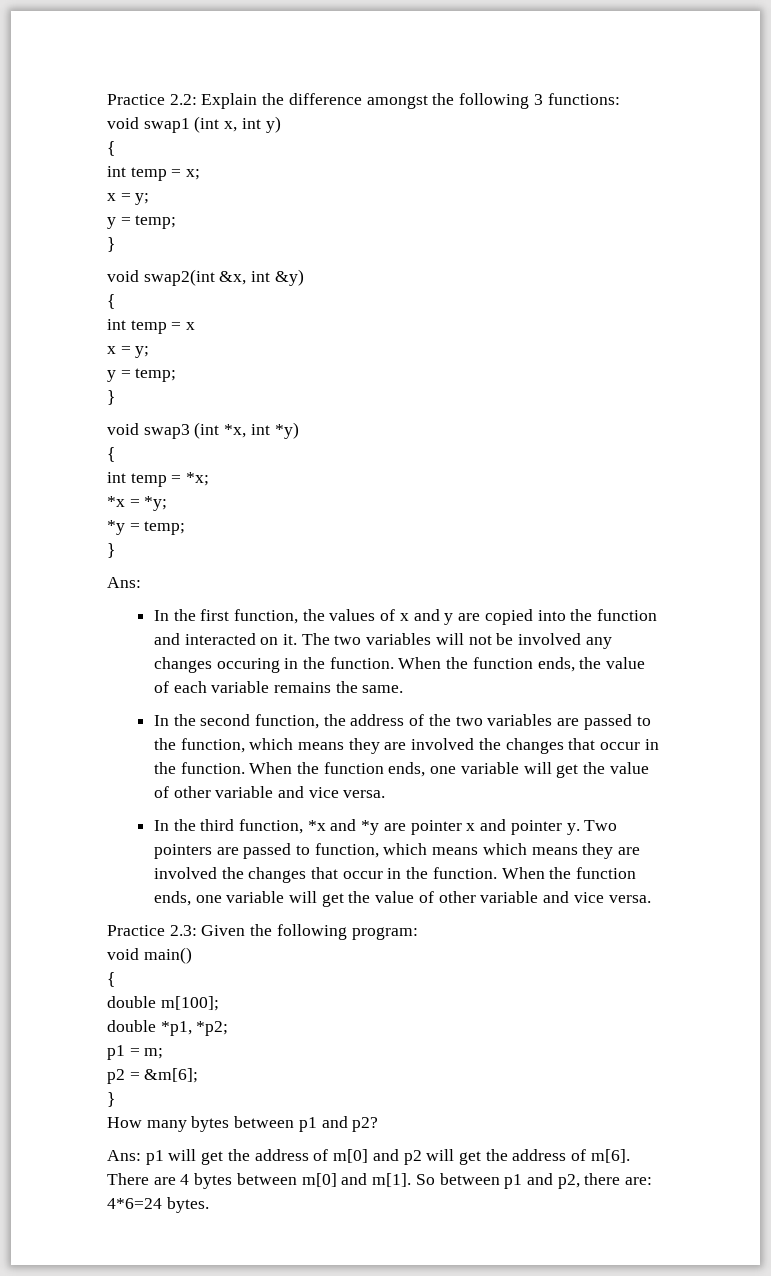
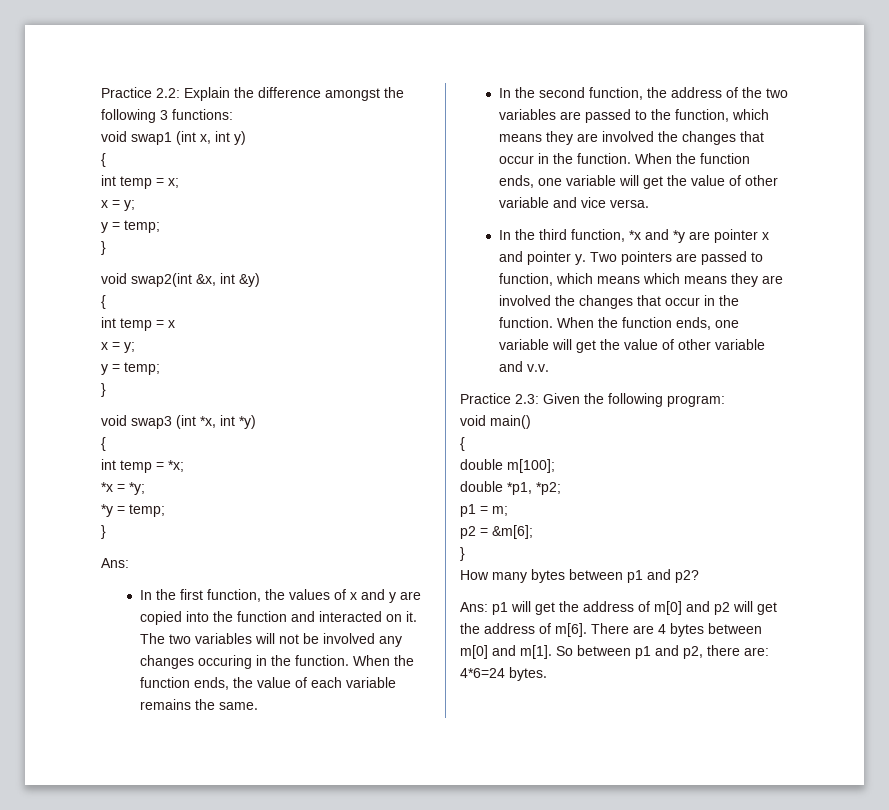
- Two pointers are passed to function, which means which means they are involved the changes that occur in the function. When the function ends, one variable will get the value of other variable and vice versa.
+ Two pointers are passed to function, which means which means they are involved the changes that occur in the function. When the function ends, one variable will get the value of other variable and v.v.

